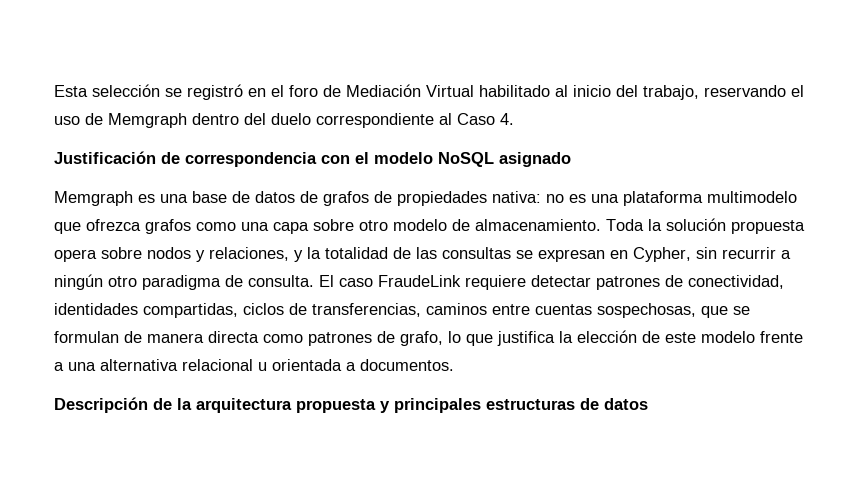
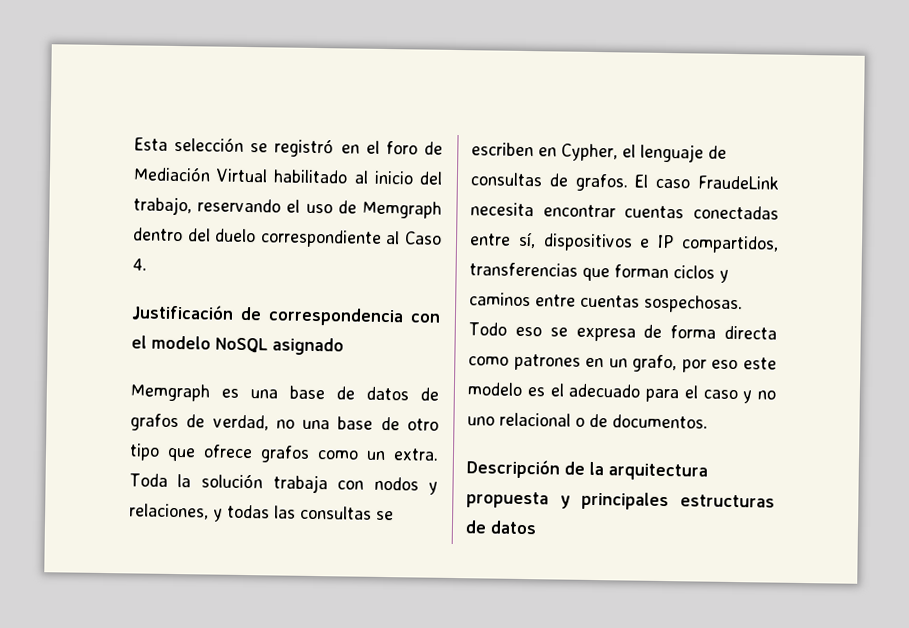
- Memgraph es una base de datos de grafos de propiedades nativa: no es una plataforma multimodelo que ofrezca grafos como una capa sobre otro modelo de almacenamiento. Toda la solución propuesta opera sobre nodos y relaciones, y la totalidad de las consultas se expresan en Cypher, sin recurrir a ningún otro paradigma de consulta. El caso FraudeLink requiere detectar patrones de conectividad, identidades compartidas, ciclos de transferencias, caminos entre cuentas sospechosas, que se formulan de manera directa como patrones de grafo, lo que justifica la elección de este modelo frente a una alternativa relacional u orientada a documentos.
+ Memgraph es una base de datos de grafos de verdad, no una base de otro tipo que ofrece grafos como un extra. Toda la solución trabaja con nodos y relaciones, y todas las consultas se escriben en Cypher, el lenguaje de consultas de grafos. El caso FraudeLink necesita encontrar cuentas conectadas entre sí, dispositivos e IP compartidos, transferencias que forman ciclos y caminos entre cuentas sospechosas. Todo eso se expresa de forma directa como patrones en un grafo, por eso este modelo es el adecuado para el caso y no uno relacional o de documentos.

